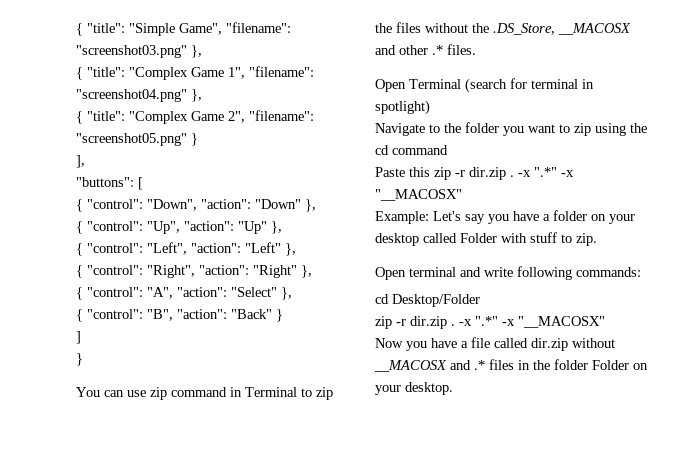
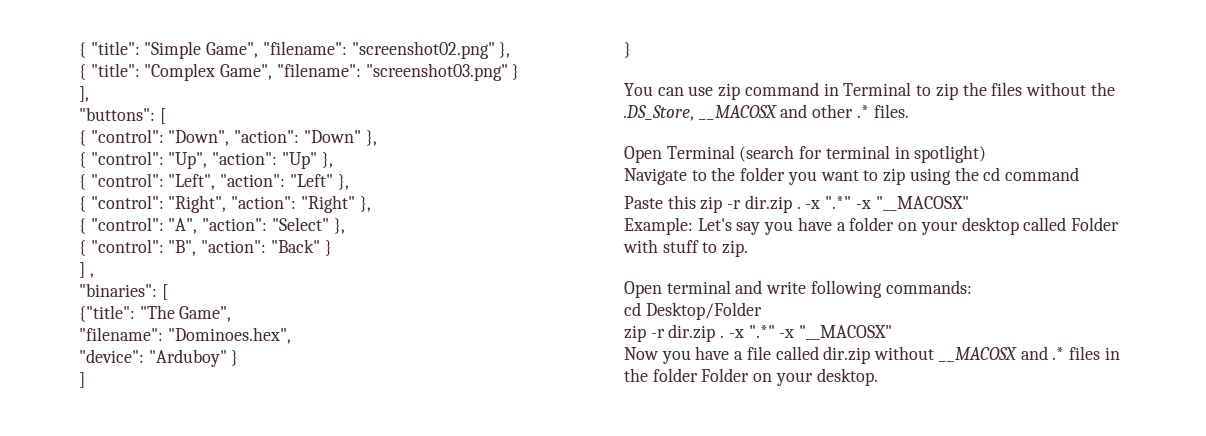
- { "title": "Simple Game", "filename": "screenshot03.png" },
- { "title": "Complex Game 1", "filename": "screenshot04.png" },
- { "title": "Complex Game 2", "filename": "screenshot05.png" }
+ { "title": "Simple Game", "filename": "screenshot02.png" },
+ { "title": "Complex Game", "filename": "screenshot03.png" }
+ ] ,
+ "binaries": [
+ {"title": "The Game",
+ "filename": "Dominoes.hex",
+ "device": "Arduboy" }

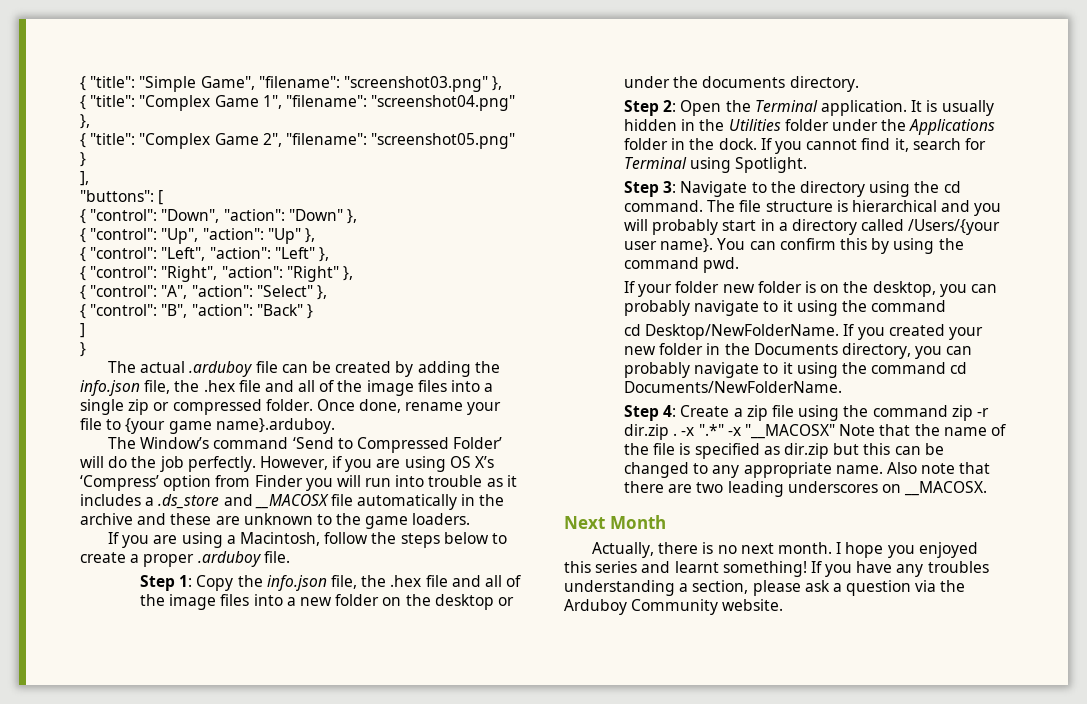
- { "title": "Simple Game", "filename": "screenshot02.png" },
- { "title": "Complex Game", "filename": "screenshot03.png" }
+ { "title": "Simple Game", "filename": "screenshot03.png" },
+ { "title": "Complex Game 1", "filename": "screenshot04.png" },
+ { "title": "Complex Game 2", "filename": "screenshot05.png" }
- ] ,
- "binaries": [
- {"title": "The Game",
- "filename": "Dominoes.hex",
- "device": "Arduboy" }
  ]
  }
- You can use zip command in Terminal to zip the files without the .DS_Store, __MACOSX and other .* files.
- Open Terminal (search for terminal in spotlight)
- Navigate to the folder you want to zip using the cd command
- Paste this zip -r dir.zip . -x ".*" -x "__MACOSX"
- Example: Let's say you have a folder on your desktop called Folder with stuff to zip.
- Open terminal and write following commands:
- cd Desktop/Folder
- zip -r dir.zip . -x ".*" -x "__MACOSX"
- Now you have a file called dir.zip without __MACOSX and .* files in the folder Folder on your desktop.
+ The actual .arduboy file can be created by adding the info.json file, the .hex file and all of the image files into a single zip or compressed folder. Once done, rename your file to {your game name}.arduboy.
+ The Window’s command ‘Send to Compressed Folder’ will do the job perfectly. However, if you are using OS X’s ‘Compress’ option from Finder you will run into trouble as it includes a .ds_store and __MACOSX file automatically in the archive and these are unknown to the game loaders.
+ If you are using a Macintosh, follow the steps below to create a proper .arduboy file.
+ Step 1: Copy the info.json file, the .hex file and all of the image files into a new folder on the desktop or under the documents directory.
+ Step 2: Open the Terminal application. It is usually hidden in the Utilities folder under the Applications folder in the dock. If you cannot find it, search for Terminal using Spotlight.
+ Step 3: Navigate to the directory using the cd command. The file structure is hierarchical and you will probably start in a directory called /Users/{your user name}. You can confirm this by using the command pwd.
+ If your folder new folder is on the desktop, you can probably navigate to it using the command
+ cd Desktop/NewFolderName. If you created your new folder in the Documents directory, you can probably navigate to it using the command cd Documents/NewFolderName.
+ Step 4: Create a zip file using the command zip -r dir.zip . -x ".*" -x "__MACOSX" Note that the name of the file is specified as dir.zip but this can be changed to any appropriate name. Also note that there are two leading underscores on __MACOSX.
+ Next Month
+ Actually, there is no next month. I hope you enjoyed this series and learnt something! If you have any troubles understanding a section, please ask a question via the Arduboy Community website.

